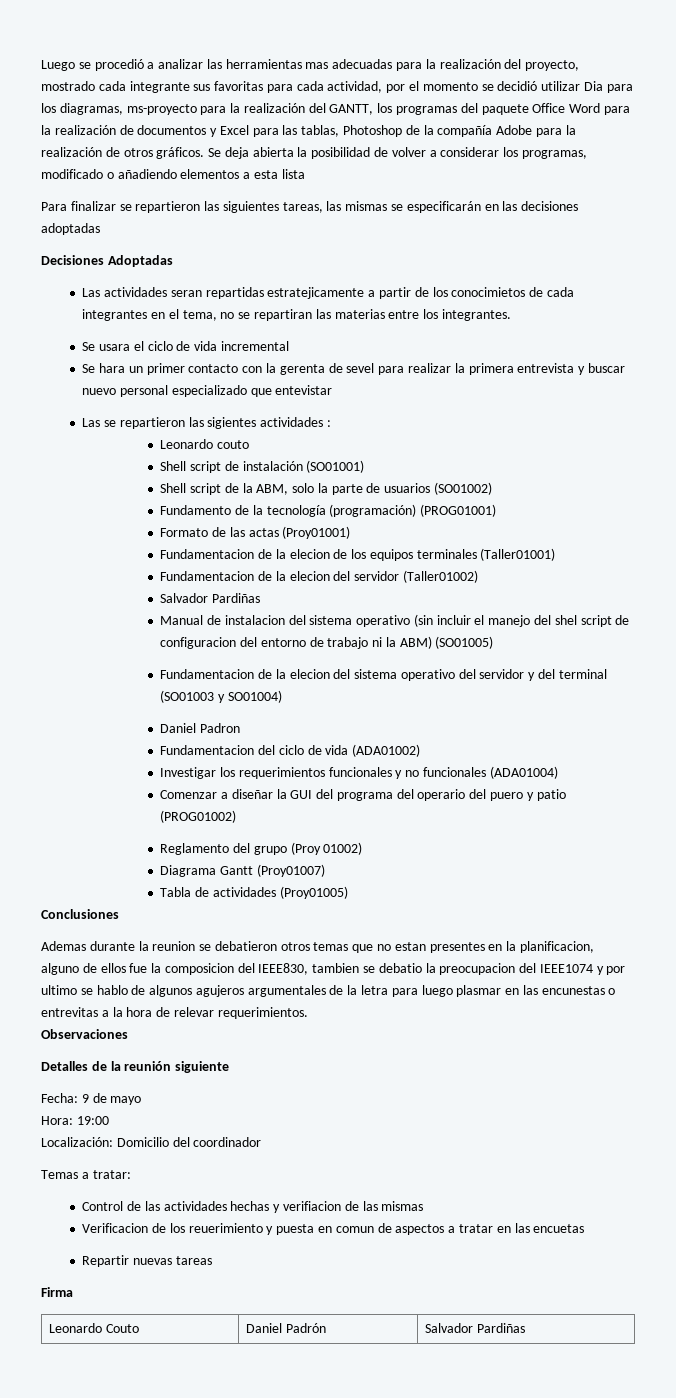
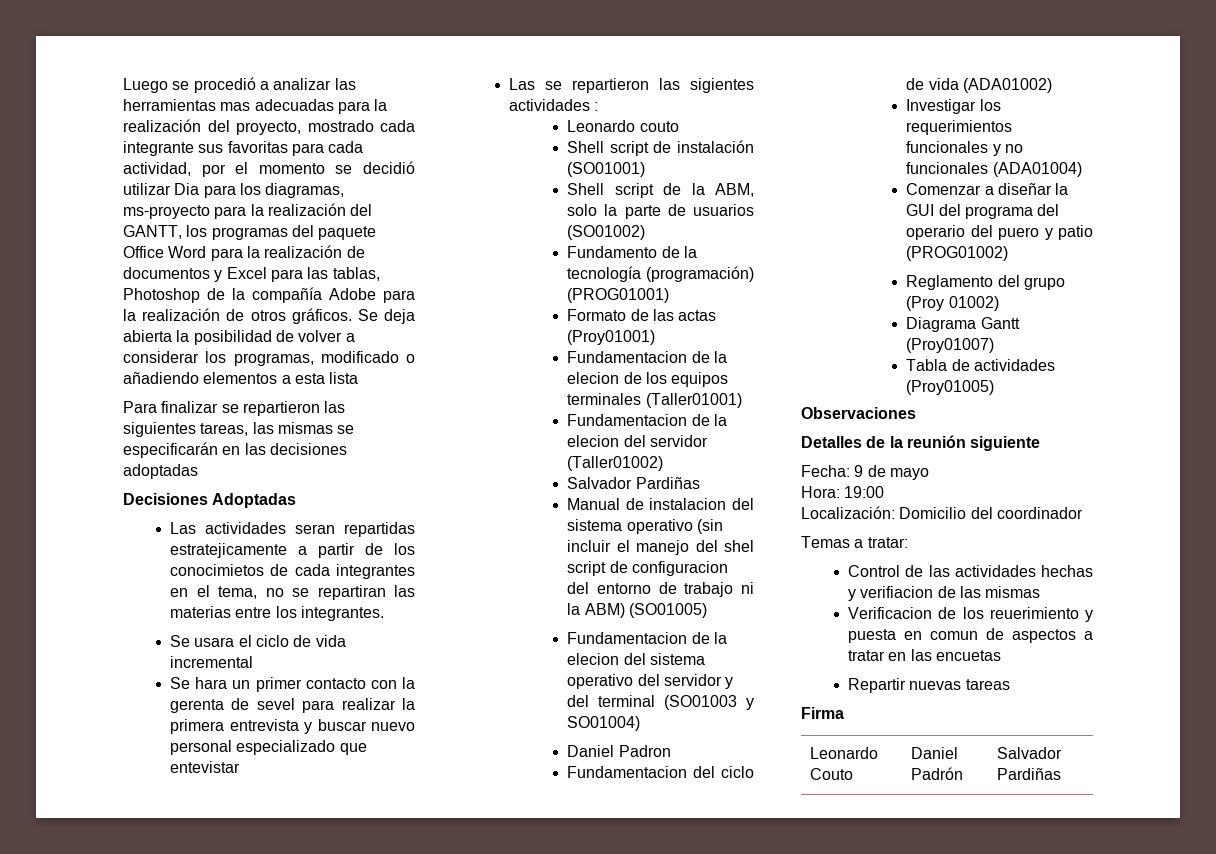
- Conclusiones
- Ademas durante la reunion se debatieron otros temas que no estan presentes en la planificacion, alguno de ellos fue la composicion del IEEE830, tambien se debatio la preocupacion del IEEE1074 y por ultimo se hablo de algunos agujeros argumentales de la letra para luego plasmar en las encunestas o entrevitas a la hora de relevar requerimientos.

